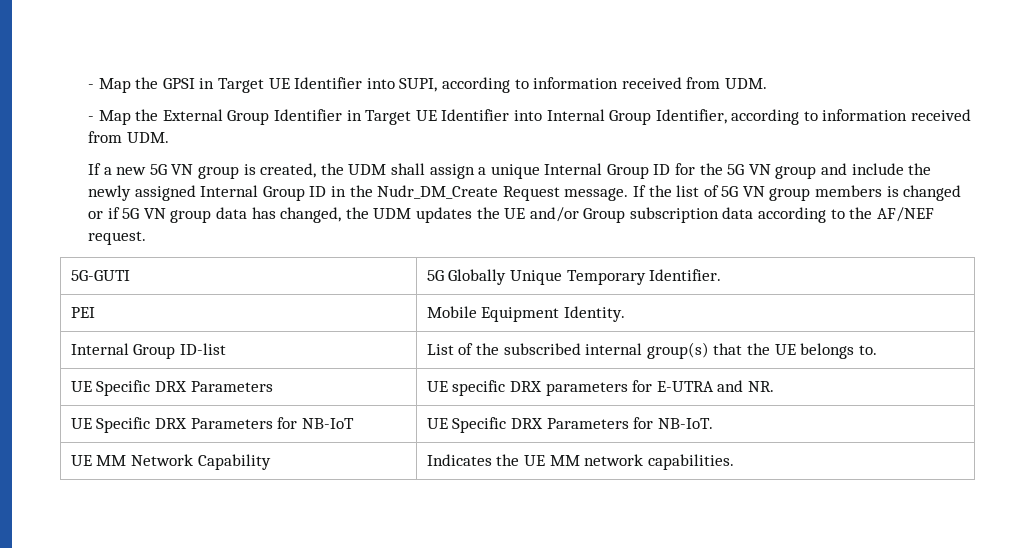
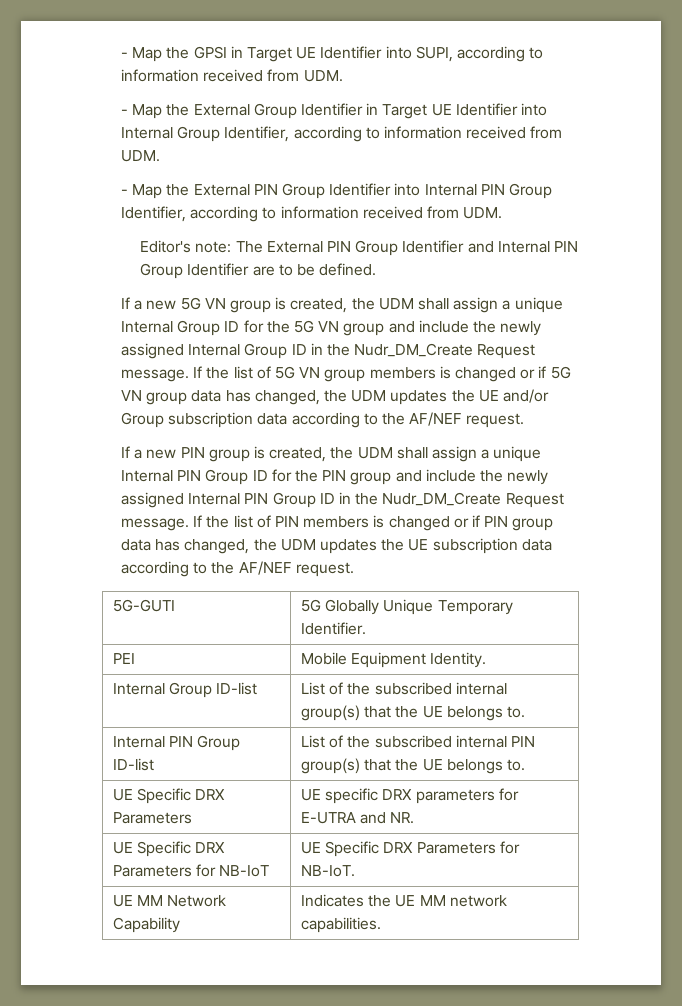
+ - Map the External PIN Group Identifier into Internal PIN Group Identifier, according to information received from UDM.
+ Editor's note: The External PIN Group Identifier and Internal PIN Group Identifier are to be defined.
+ If a new PIN group is created, the UDM shall assign a unique Internal PIN Group ID for the PIN group and include the newly assigned Internal PIN Group ID in the Nudr_DM_Create Request message. If the list of PIN members is changed or if PIN group data has changed, the UDM updates the UE subscription data according to the AF/NEF request.
+ Internal PIN Group ID-list | List of the subscribed internal PIN group(s) that the UE belongs to.

